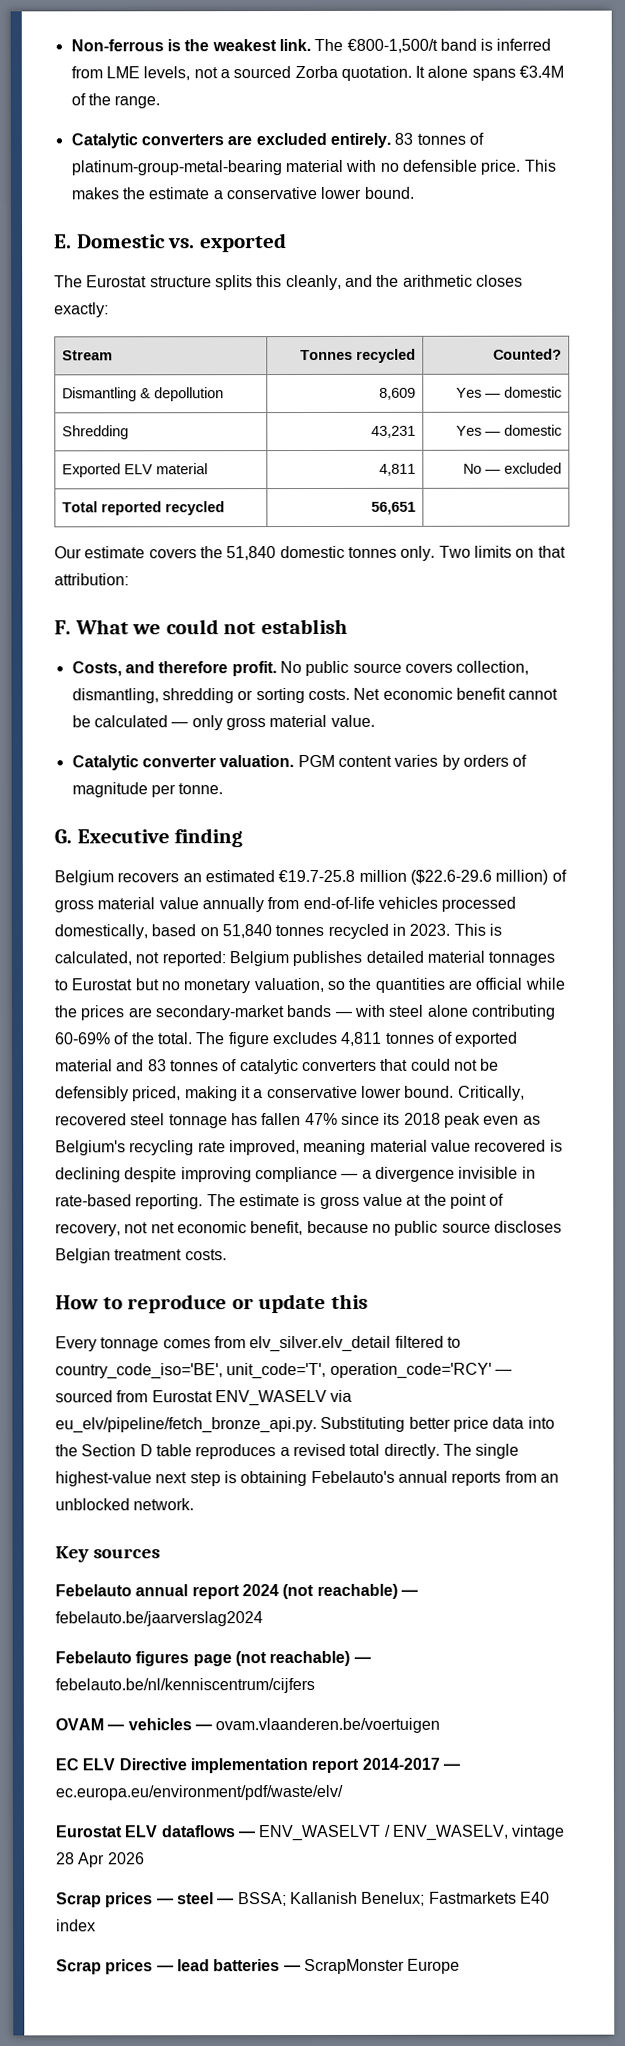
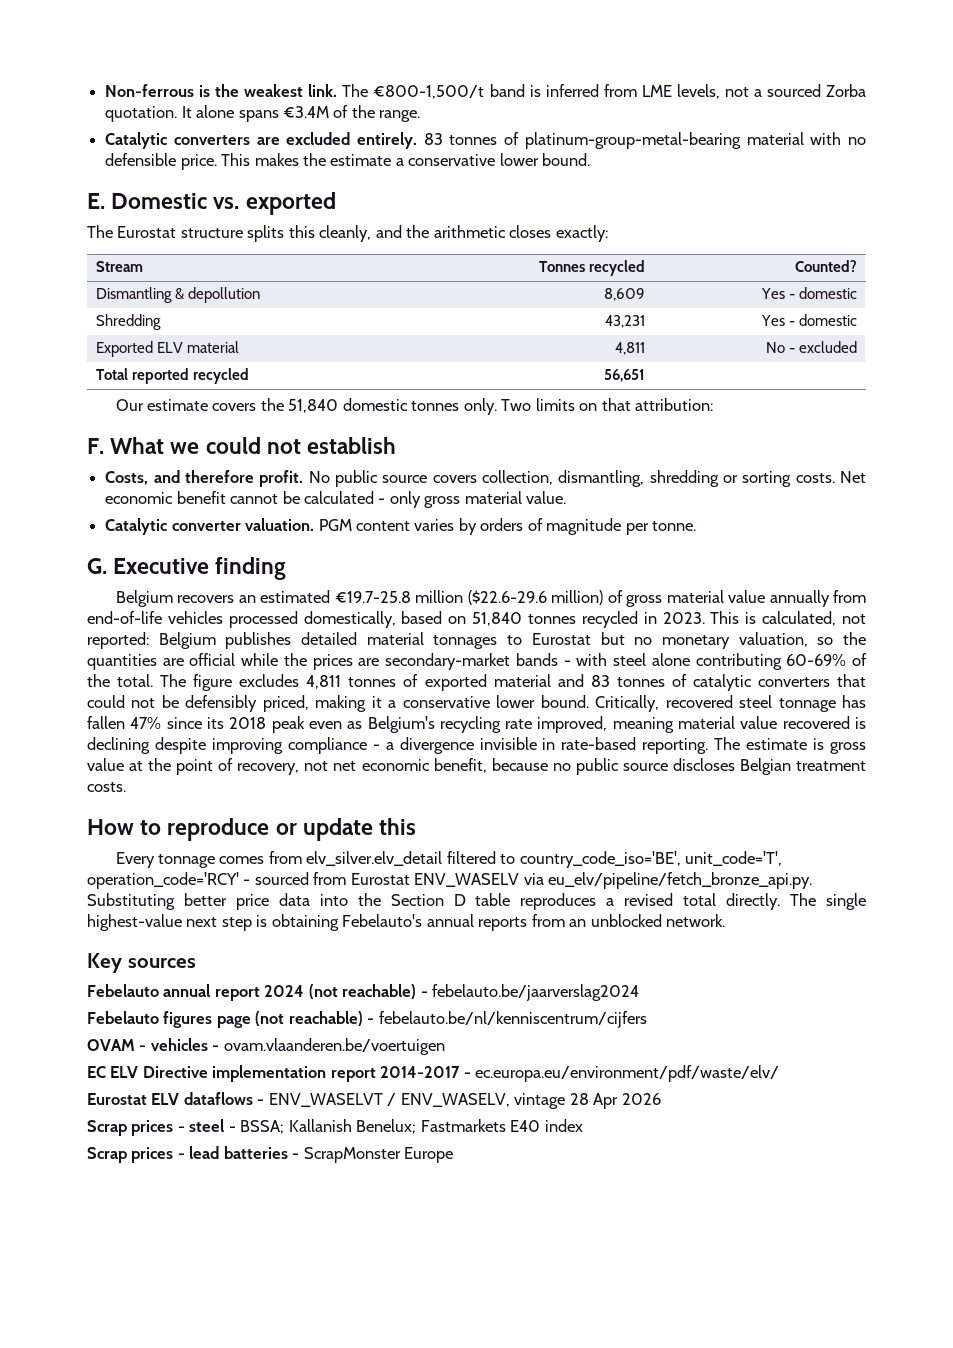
- Dismantling & depollution | 8,609 | Yes — domestic
+ Dismantling & depollution | 8,609 | Yes - domestic
- Shredding | 43,231 | Yes — domestic
+ Shredding | 43,231 | Yes - domestic
- Exported ELV material | 4,811 | No — excluded
+ Exported ELV material | 4,811 | No - excluded
- Net economic benefit cannot be calculated — only gross material value.
+ Net economic benefit cannot be calculated - only gross material value.
- This is calculated, not reported: Belgium publishes detailed material tonnages to Eurostat but no monetary valuation, so the quantities are official while the prices are secondary-market bands — with steel alone contributing 60-69% of the total.
+ This is calculated, not reported: Belgium publishes detailed material tonnages to Eurostat but no monetary valuation, so the quantities are official while the prices are secondary-market bands - with steel alone contributing 60-69% of the total.
- Critically, recovered steel tonnage has fallen 47% since its 2018 peak even as Belgium's recycling rate improved, meaning material value recovered is declining despite improving compliance — a divergence invisible in rate-based reporting.
+ Critically, recovered steel tonnage has fallen 47% since its 2018 peak even as Belgium's recycling rate improved, meaning material value recovered is declining despite improving compliance - a divergence invisible in rate-based reporting.
- Every tonnage comes from elv_silver.elv_detail filtered to country_code_iso='BE', unit_code='T', operation_code='RCY' — sourced from Eurostat ENV_WASELV via eu_elv/pipeline/fetch_bronze_api.py. Substituting better price data into the Section D table reproduces a revised total directly.
+ Every tonnage comes from elv_silver.elv_detail filtered to country_code_iso='BE', unit_code='T', operation_code='RCY' - sourced from Eurostat ENV_WASELV via eu_elv/pipeline/fetch_bronze_api.py. Substituting better price data into the Section D table reproduces a revised total directly.
- Febelauto annual report 2024 (not reachable) — febelauto.be/jaarverslag2024
+ Febelauto annual report 2024 (not reachable) - febelauto.be/jaarverslag2024
- Febelauto figures page (not reachable) — febelauto.be/nl/kenniscentrum/cijfers
+ Febelauto figures page (not reachable) - febelauto.be/nl/kenniscentrum/cijfers
- OVAM — vehicles — ovam.vlaanderen.be/voertuigen
+ OVAM - vehicles - ovam.vlaanderen.be/voertuigen
- EC ELV Directive implementation report 2014-2017 — ec.europa.eu/environment/pdf/waste/elv/
+ EC ELV Directive implementation report 2014-2017 - ec.europa.eu/environment/pdf/waste/elv/
- Eurostat ELV dataflows — ENV_WASELVT / ENV_WASELV, vintage 28 Apr 2026
+ Eurostat ELV dataflows - ENV_WASELVT / ENV_WASELV, vintage 28 Apr 2026
- Scrap prices — steel — BSSA; Kallanish Benelux; Fastmarkets E40 index
+ Scrap prices - steel - BSSA; Kallanish Benelux; Fastmarkets E40 index
- Scrap prices — lead batteries — ScrapMonster Europe
+ Scrap prices - lead batteries - ScrapMonster Europe

